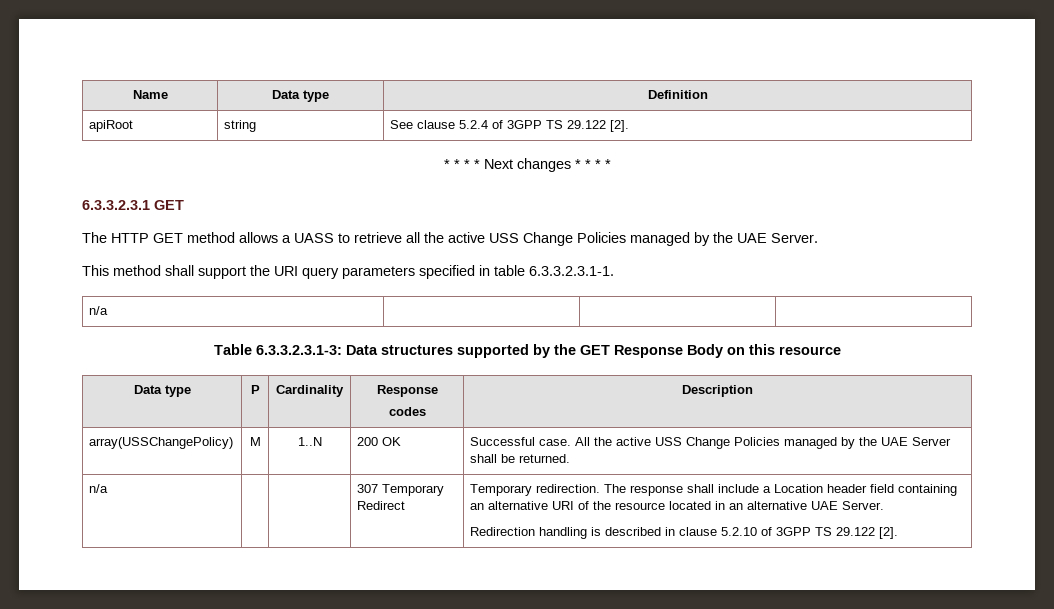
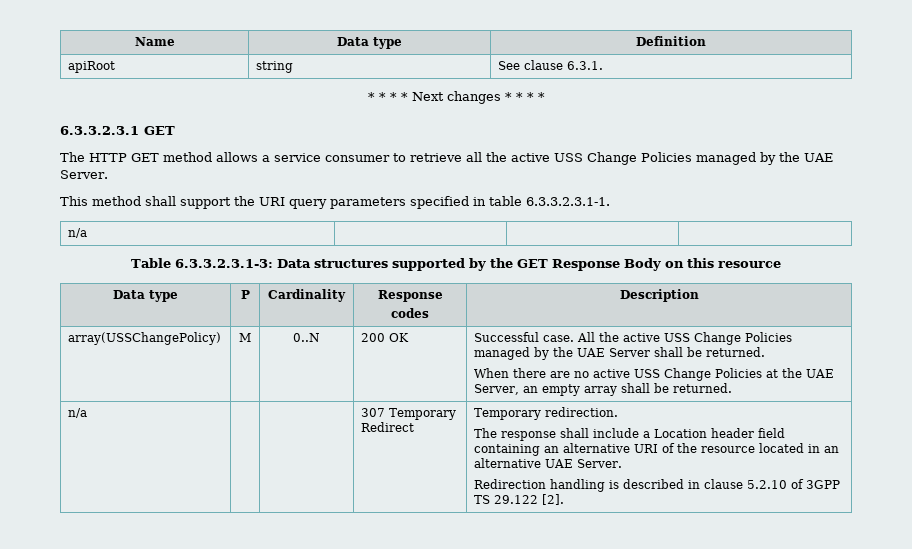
- apiRoot | string | See clause 5.2.4 of 3GPP TS 29.122 [2].
+ apiRoot | string | See clause 6.3.1.
- The HTTP GET method allows a UASS to retrieve all the active USS Change Policies managed by the UAE Server.
+ The HTTP GET method allows a service consumer to retrieve all the active USS Change Policies managed by the UAE Server.
- array(USSChangePolicy) | M | 1..N | 200 OK | Successful case. All the active USS Change Policies managed by the UAE Server shall be returned.
+ array(USSChangePolicy) | M | 0..N | 200 OK | Successful case. All the active USS Change Policies managed by the UAE Server shall be returned.
+ When there are no active USS Change Policies at the UAE Server, an empty array shall be returned.
- n/a | | | 307 Temporary Redirect | Temporary redirection. The response shall include a Location header field containing an alternative URI of the resource located in an alternative UAE Server.
+ n/a | | | 307 Temporary Redirect | Temporary redirection.
+ The response shall include a Location header field containing an alternative URI of the resource located in an alternative UAE Server.

